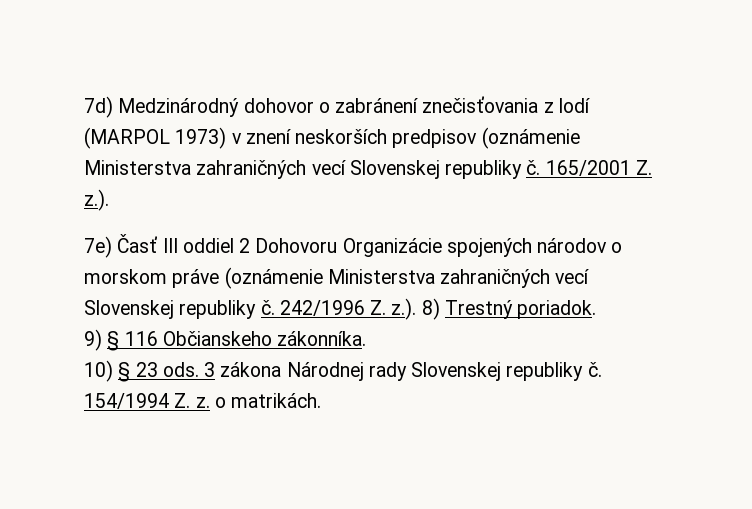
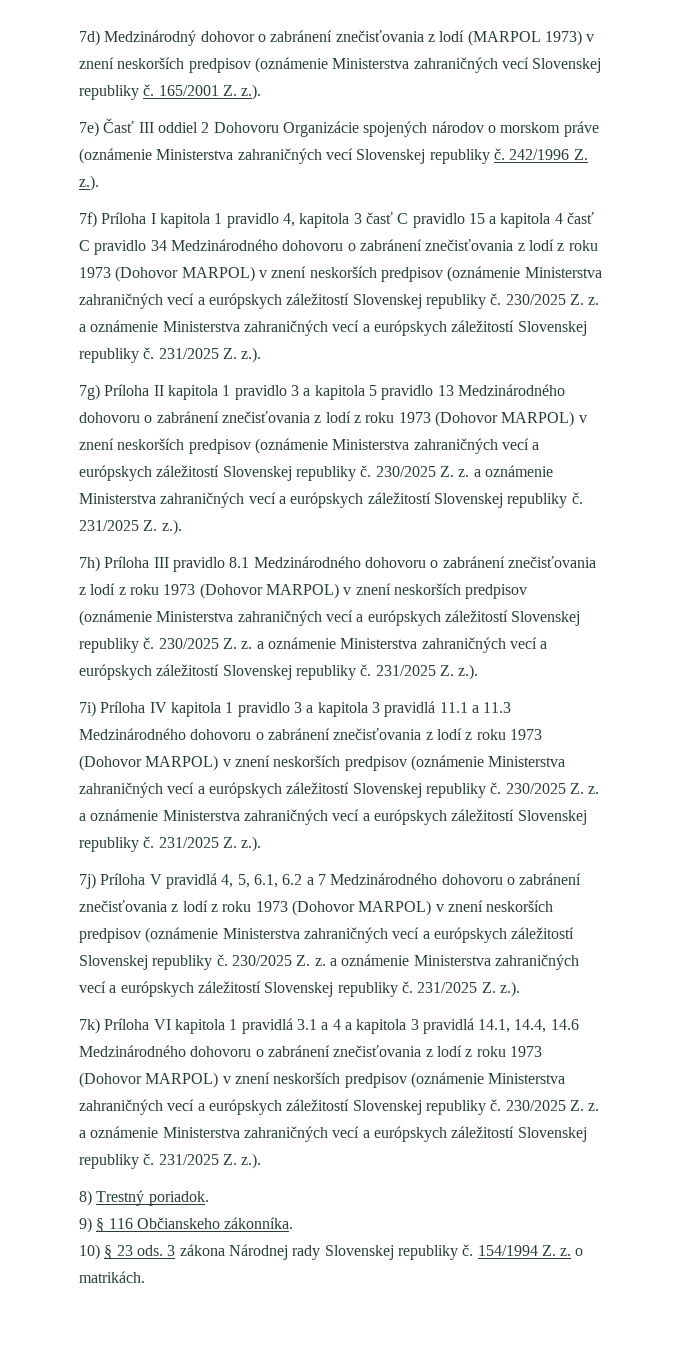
- 242/1996 Z. z.). 8) Trestný poriadok.
+ 242/1996 Z. z.).
+ 7f) Príloha I kapitola 1 pravidlo 4, kapitola 3 časť C pravidlo 15 a kapitola 4 časť C pravidlo 34 Medzinárodného dohovoru o zabránení znečisťovania z lodí z roku 1973 (Dohovor MARPOL) v znení neskorších predpisov (oznámenie Ministerstva zahraničných vecí a európskych záležitostí Slovenskej republiky č. 230/2025 Z. z. a oznámenie Ministerstva zahraničných vecí a európskych záležitostí Slovenskej republiky č. 231/2025 Z. z.).
+ 7g) Príloha II kapitola 1 pravidlo 3 a kapitola 5 pravidlo 13 Medzinárodného dohovoru o zabránení znečisťovania z lodí z roku 1973 (Dohovor MARPOL) v znení neskorších predpisov (oznámenie Ministerstva zahraničných vecí a európskych záležitostí Slovenskej republiky č. 230/2025 Z. z. a oznámenie Ministerstva zahraničných vecí a európskych záležitostí Slovenskej republiky č. 231/2025 Z. z.).
+ 7h) Príloha III pravidlo 8.1 Medzinárodného dohovoru o zabránení znečisťovania z lodí z roku 1973 (Dohovor MARPOL) v znení neskorších predpisov (oznámenie Ministerstva zahraničných vecí a európskych záležitostí Slovenskej republiky č. 230/2025 Z. z. a oznámenie Ministerstva zahraničných vecí a európskych záležitostí Slovenskej republiky č. 231/2025 Z. z.).
+ 7i) Príloha IV kapitola 1 pravidlo 3 a kapitola 3 pravidlá 11.1 a 11.3 Medzinárodného dohovoru o zabránení znečisťovania z lodí z roku 1973 (Dohovor MARPOL) v znení neskorších predpisov (oznámenie Ministerstva zahraničných vecí a európskych záležitostí Slovenskej republiky č. 230/2025 Z. z. a oznámenie Ministerstva zahraničných vecí a európskych záležitostí Slovenskej republiky č. 231/2025 Z. z.).
+ 7j) Príloha V pravidlá 4, 5, 6.1, 6.2 a 7 Medzinárodného dohovoru o zabránení znečisťovania z lodí z roku 1973 (Dohovor MARPOL) v znení neskorších predpisov (oznámenie Ministerstva zahraničných vecí a európskych záležitostí Slovenskej republiky č. 230/2025 Z. z. a oznámenie Ministerstva zahraničných vecí a európskych záležitostí Slovenskej republiky č. 231/2025 Z. z.).
+ 7k) Príloha VI kapitola 1 pravidlá 3.1 a 4 a kapitola 3 pravidlá 14.1, 14.4, 14.6 Medzinárodného dohovoru o zabránení znečisťovania z lodí z roku 1973 (Dohovor MARPOL) v znení neskorších predpisov (oznámenie Ministerstva zahraničných vecí a európskych záležitostí Slovenskej republiky č. 230/2025 Z. z. a oznámenie Ministerstva zahraničných vecí a európskych záležitostí Slovenskej republiky č. 231/2025 Z. z.).
+ 8) Trestný poriadok.

